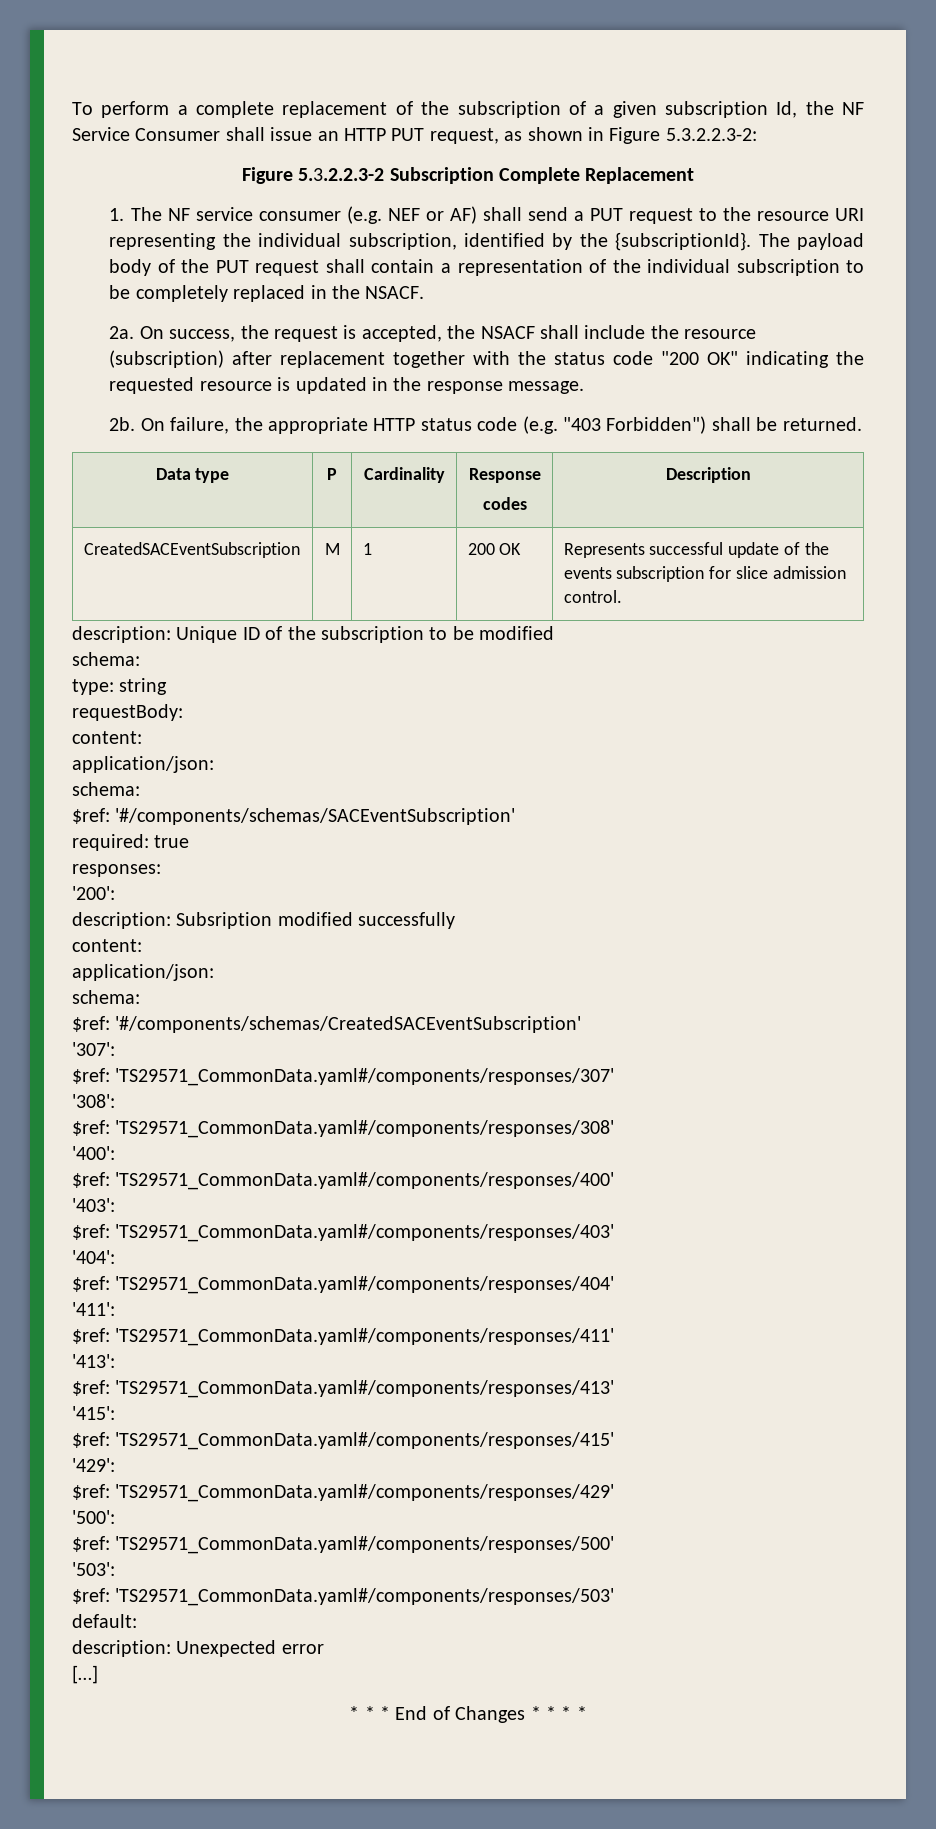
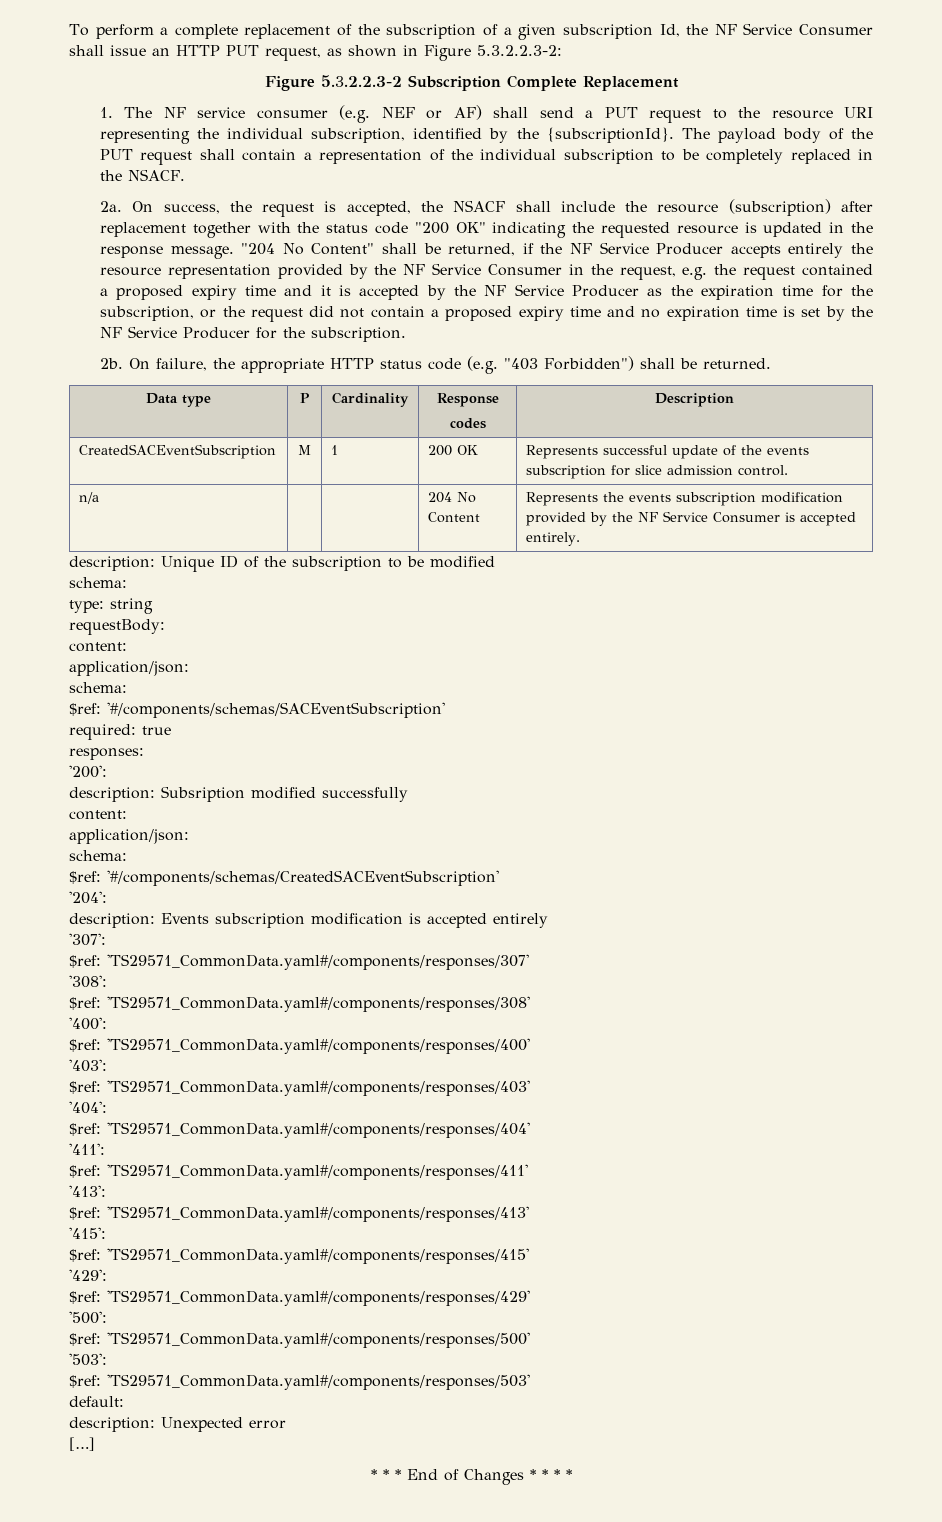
+ "204 No Content" shall be returned, if the NF Service Producer accepts entirely the resource representation provided by the NF Service Consumer in the request, e.g. the request contained a proposed expiry time and it is accepted by the NF Service Producer as the expiration time for the subscription, or the request did not contain a proposed expiry time and no expiration time is set by the NF Service Producer for the subscription.
+ n/a | | | 204 No Content | Represents the events subscription modification provided by the NF Service Consumer is accepted entirely.
+ '204':
+ description: Events subscription modification is accepted entirely

